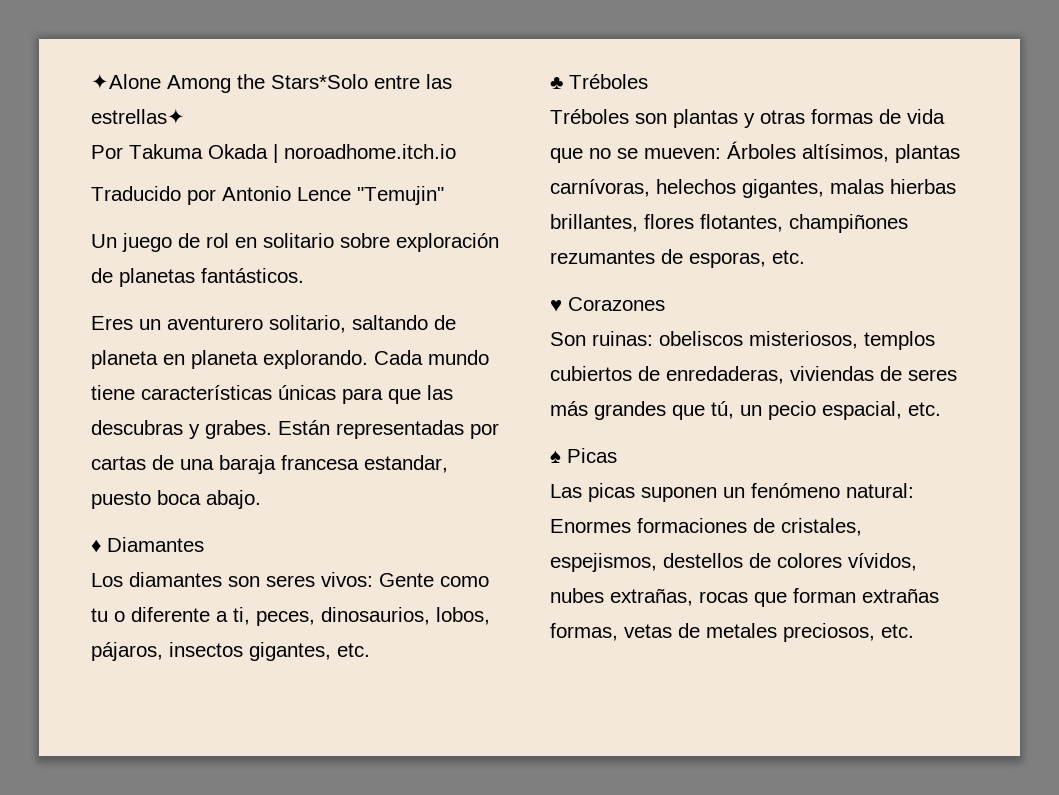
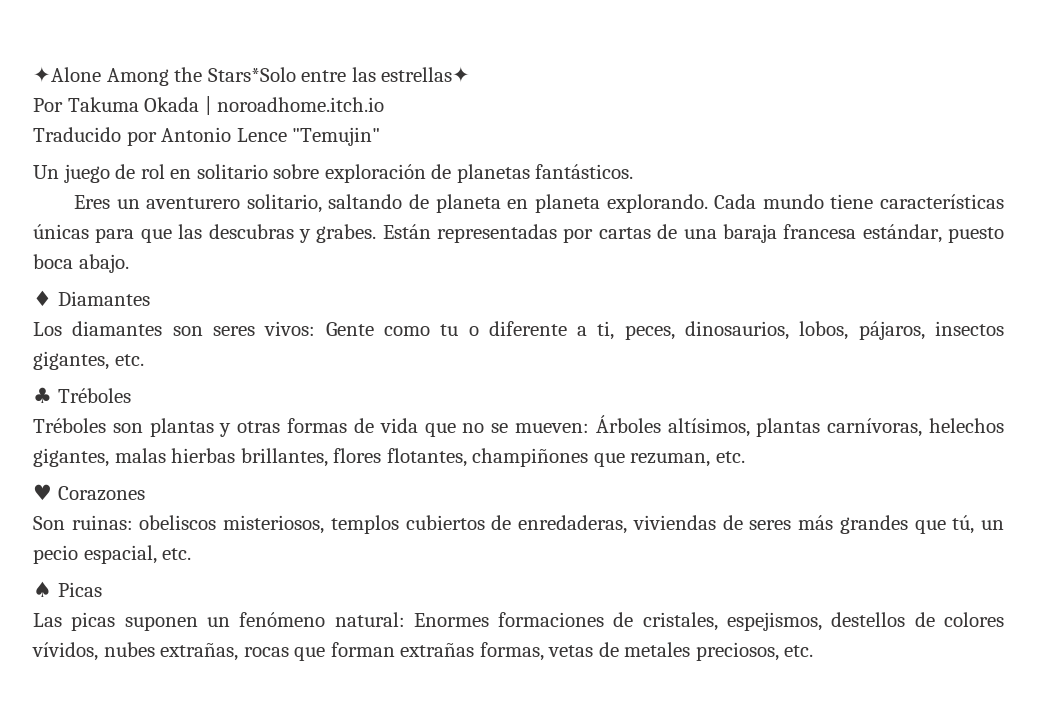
- Están representadas por cartas de una baraja francesa estandar, puesto boca abajo.
+ Están representadas por cartas de una baraja francesa estándar, puesto boca abajo.
- Tréboles son plantas y otras formas de vida que no se mueven: Árboles altísimos, plantas carnívoras, helechos gigantes, malas hierbas brillantes, flores flotantes, champiñones rezumantes de esporas, etc.
+ Tréboles son plantas y otras formas de vida que no se mueven: Árboles altísimos, plantas carnívoras, helechos gigantes, malas hierbas brillantes, flores flotantes, champiñones que rezuman, etc.

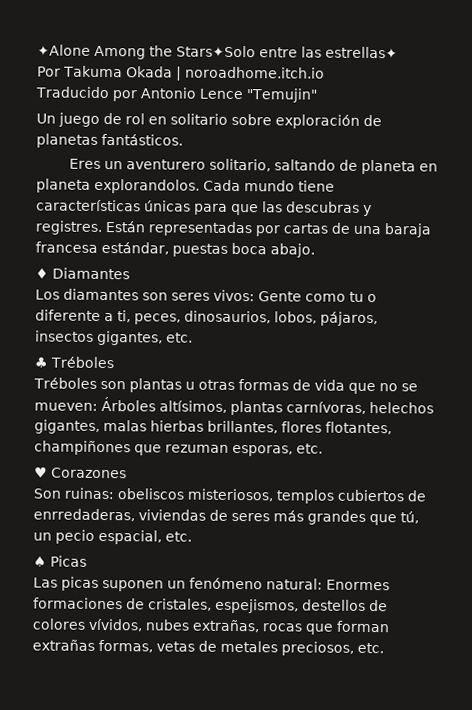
- ✦Alone Among the Stars*Solo entre las estrellas✦
+ ✦Alone Among the Stars✦Solo entre las estrellas✦
- Eres un aventurero solitario, saltando de planeta en planeta explorando.
+ Eres un aventurero solitario, saltando de planeta en planeta explorandolos.
- Cada mundo tiene características únicas para que las descubras y grabes.
+ Cada mundo tiene características únicas para que las descubras y registres.
- Están representadas por cartas de una baraja francesa estándar, puesto boca abajo.
+ Están representadas por cartas de una baraja francesa estándar, puestas boca abajo.
- Tréboles son plantas y otras formas de vida que no se mueven: Árboles altísimos, plantas carnívoras, helechos gigantes, malas hierbas brillantes, flores flotantes, champiñones que rezuman, etc.
+ Tréboles son plantas u otras formas de vida que no se mueven: Árboles altísimos, plantas carnívoras, helechos gigantes, malas hierbas brillantes, flores flotantes, champiñones que rezuman esporas, etc.
- Son ruinas: obeliscos misteriosos, templos cubiertos de enredaderas, viviendas de seres más grandes que tú, un pecio espacial, etc.
+ Son ruinas: obeliscos misteriosos, templos cubiertos de enrredaderas, viviendas de seres más grandes que tú, un pecio espacial, etc.

